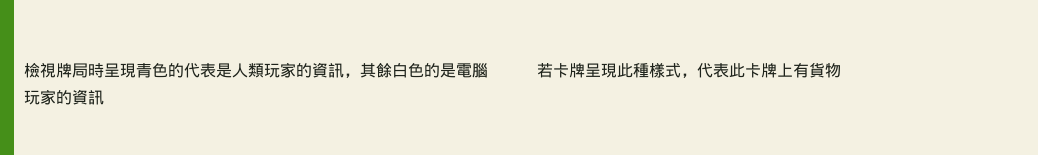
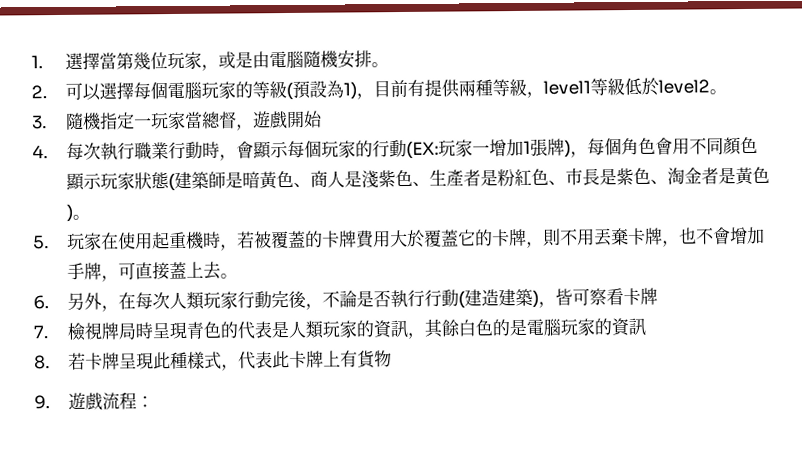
- 檢視牌局時呈現青色的代表是人類玩家的資訊，其餘白色的是電腦玩家的資訊
+ 1.選擇當第幾位玩家，或是由電腦隨機安排。
+ 2.可以選擇每個電腦玩家的等級(預設為1)，目前有提供兩種等級，level1等級低於level2。
+ 3.隨機指定一玩家當總督，遊戲開始
+ 4.每次執行職業行動時，會顯示每個玩家的行動(EX:玩家一增加1張牌)，每個角色會用不同顏色顯示玩家狀態(建築師是暗黃色、商人是淺紫色、生產者是粉紅色、市長是紫色、淘金者是黃色)。
+ 5.玩家在使用起重機時，若被覆蓋的卡牌費用大於覆蓋它的卡牌，則不用丟棄卡牌，也不會增加手牌，可直接蓋上去。
+ 6.另外，在每次人類玩家行動完後，不論是否執行行動(建造建築)，皆可察看卡牌
+ 7.檢視牌局時呈現青色的代表是人類玩家的資訊，其餘白色的是電腦玩家的資訊
- 若卡牌呈現此種樣式，代表此卡牌上有貨物
+ 8.若卡牌呈現此種樣式，代表此卡牌上有貨物
+ 9.遊戲流程：

